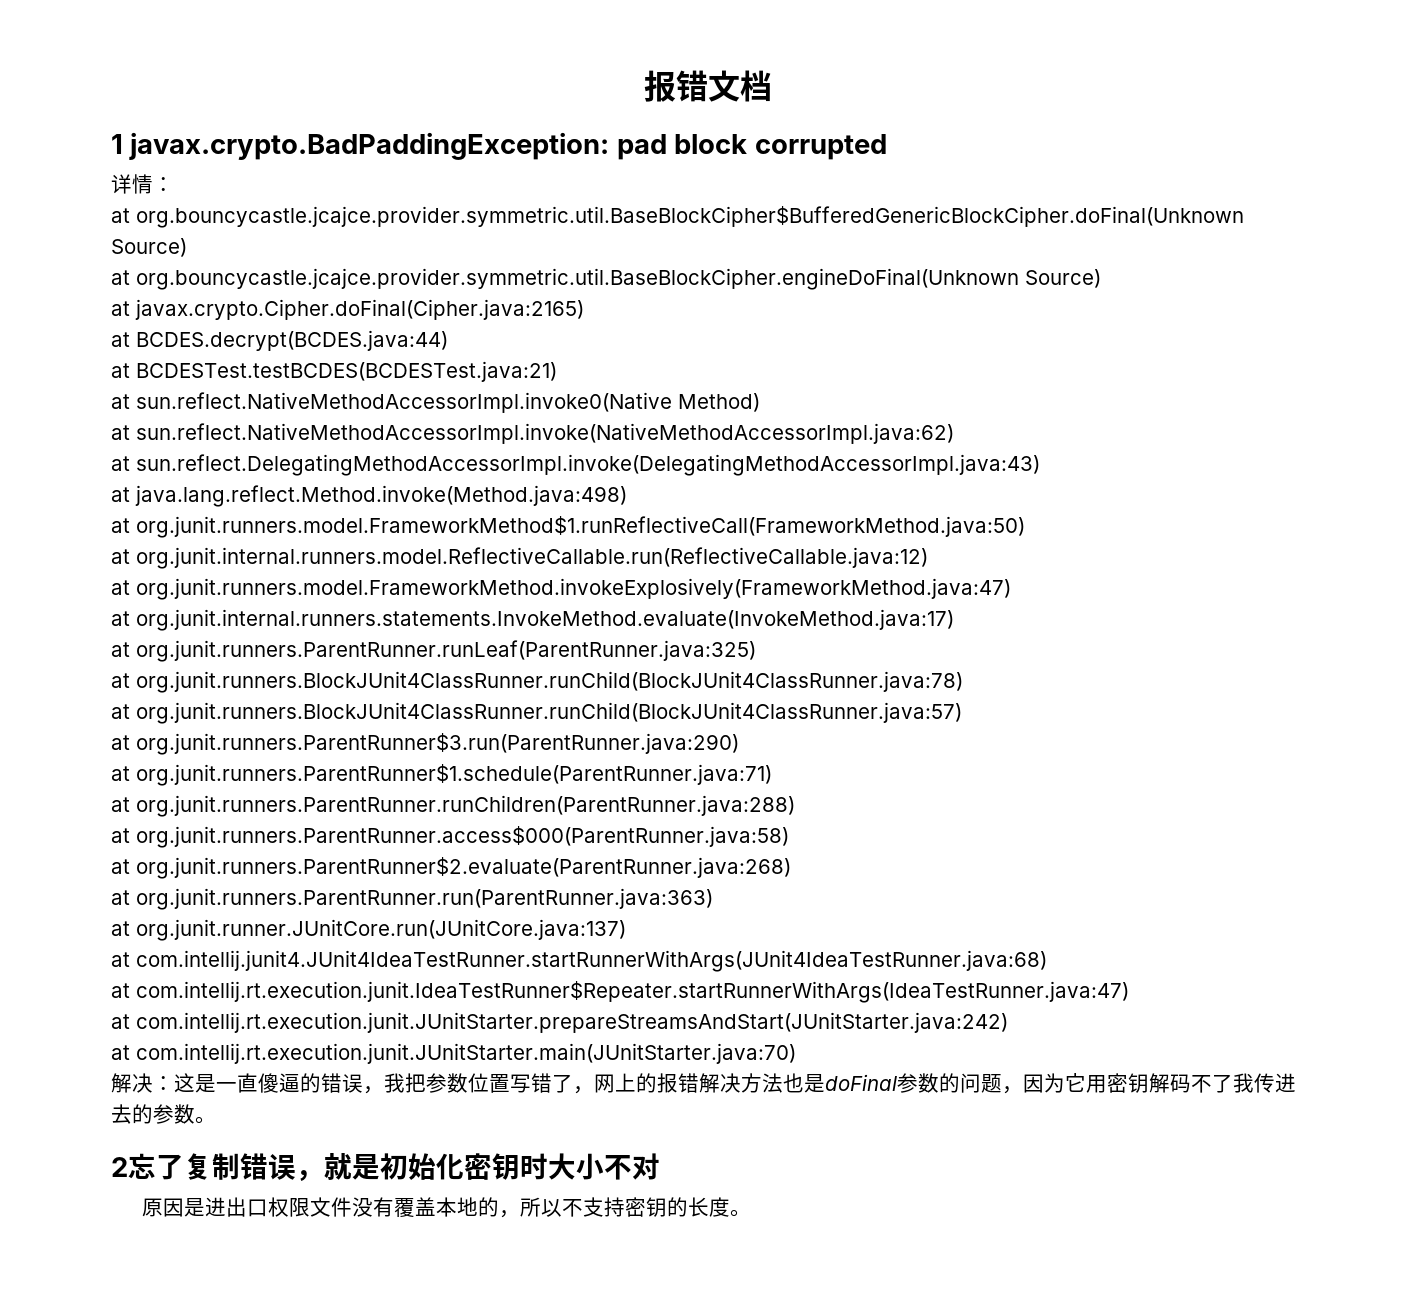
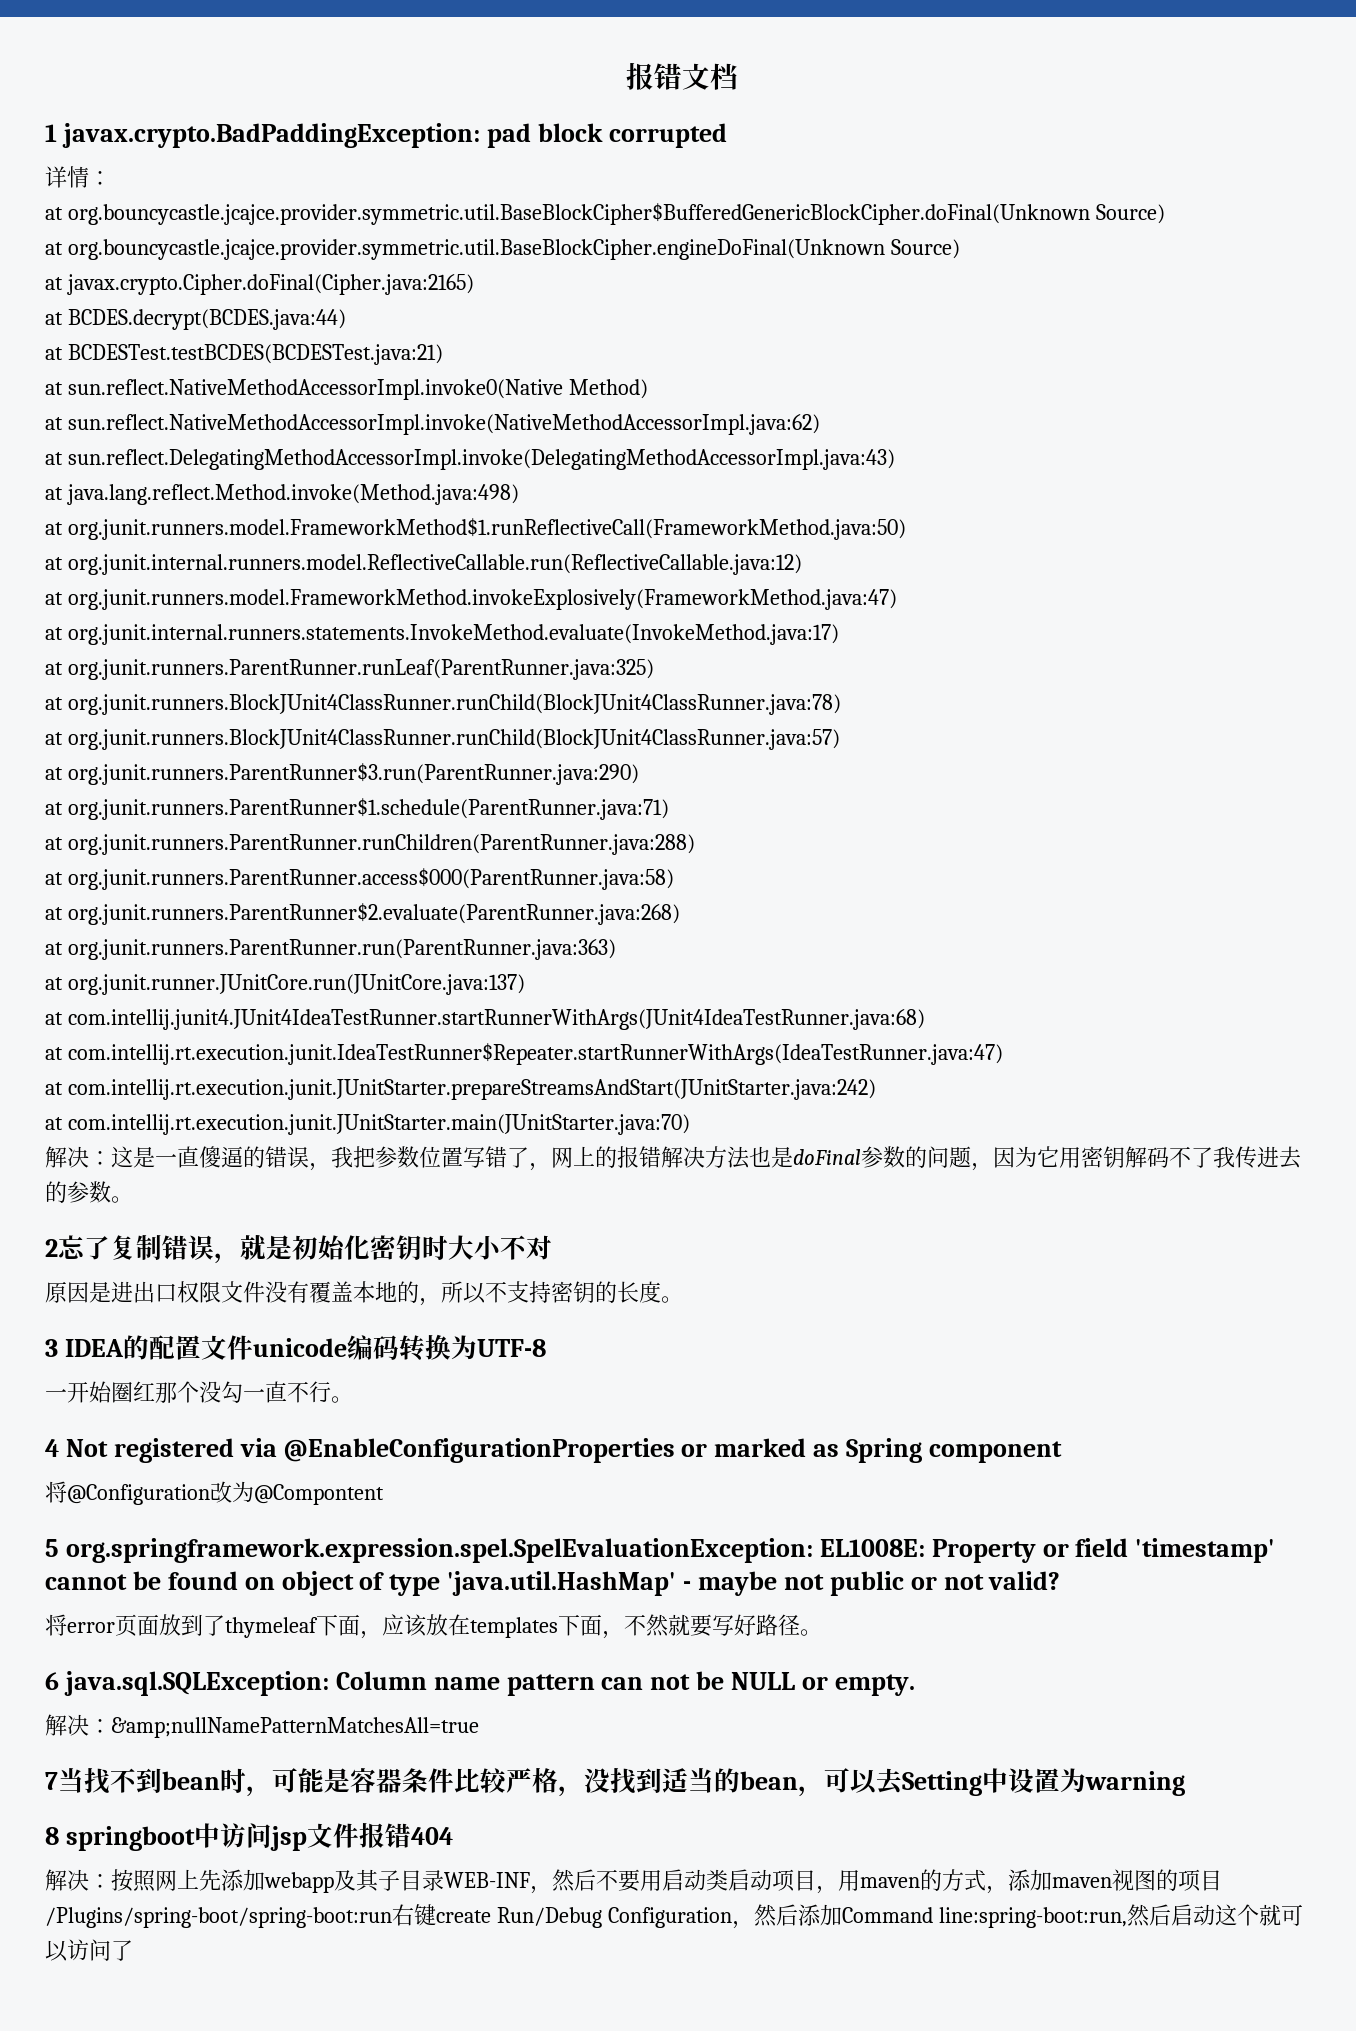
+ 3 IDEA的配置文件unicode编码转换为UTF-8
+ 一开始圈红那个没勾一直不行。
+ 4 Not registered via @EnableConfigurationProperties or marked as Spring component
+ 将@Configuration改为@Compontent
+ 5 org.springframework.expression.spel.SpelEvaluationException: EL1008E: Property or field 'timestamp' cannot be found on object of type 'java.util.HashMap' - maybe not public or not valid?
+ 将error页面放到了thymeleaf下面，应该放在templates下面，不然就要写好路径。
+ 6 java.sql.SQLException: Column name pattern can not be NULL or empty.
+ 解决：&amp;nullNamePatternMatchesAll=true
+ 7当找不到bean时，可能是容器条件比较严格，没找到适当的bean，可以去Setting中设置为warning
+ 8 springboot中访问jsp文件报错404
+ 解决：按照网上先添加webapp及其子目录WEB-INF，然后不要用启动类启动项目，用maven的方式，添加maven视图的项目/Plugins/spring-boot/spring-boot:run右键create Run/Debug Configuration，然后添加Command line:spring-boot:run,然后启动这个就可以访问了

